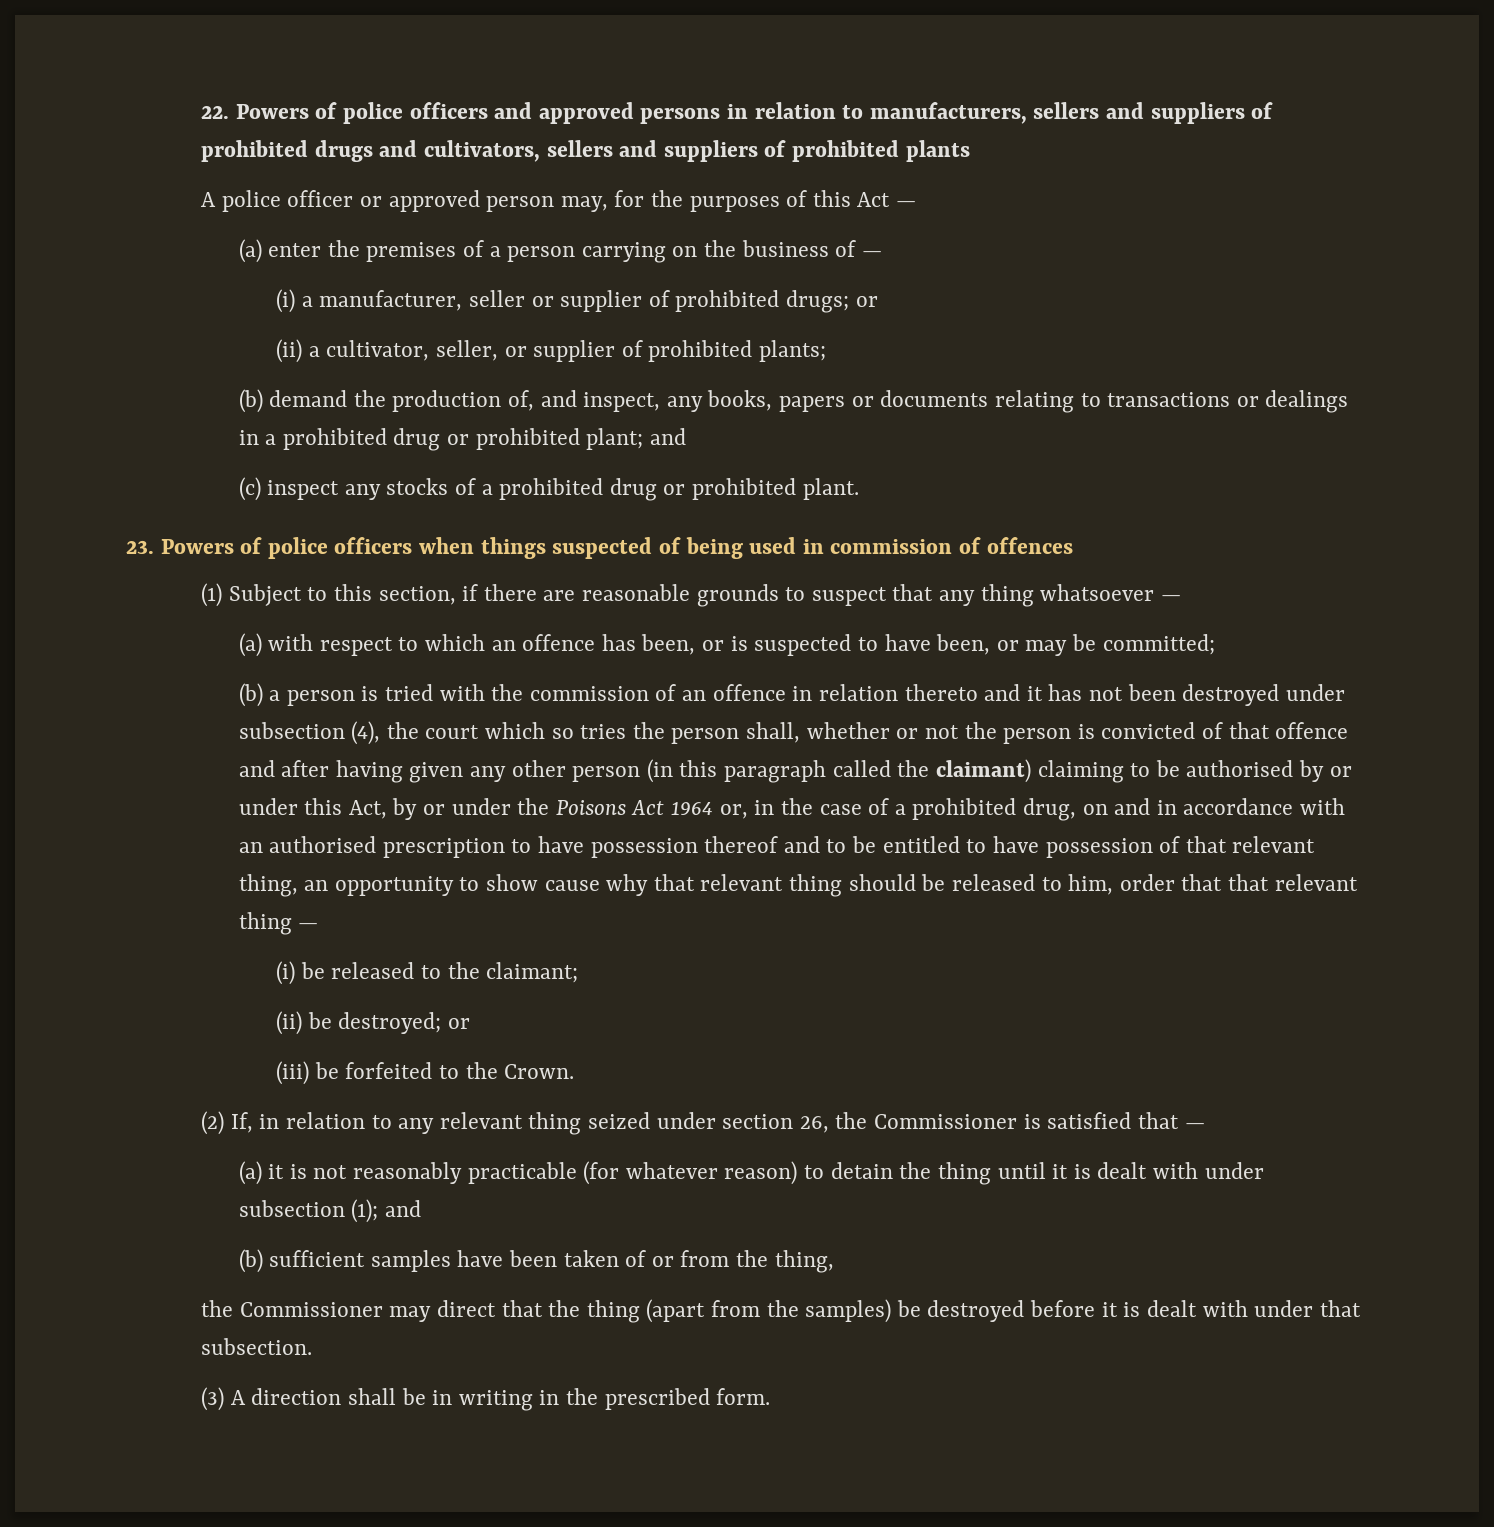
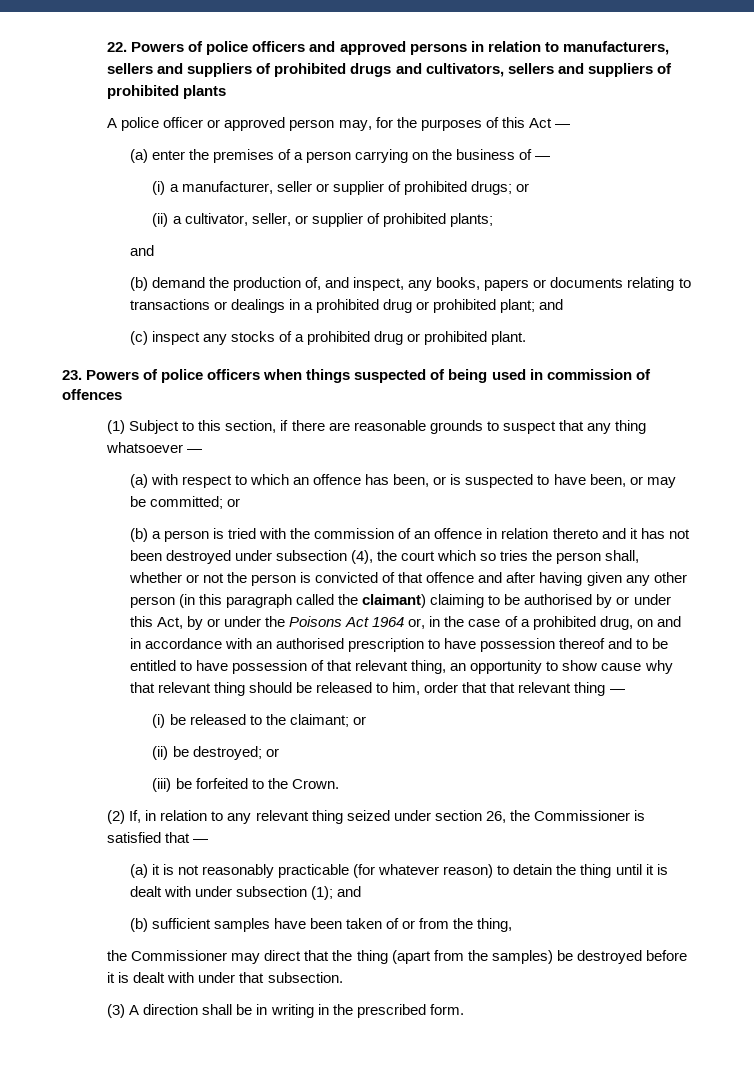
  (ii) a cultivator, seller, or supplier of prohibited plants;
+ and
- (a) with respect to which an offence has been, or is suspected to have been, or may be committed;
+ (a) with respect to which an offence has been, or is suspected to have been, or may be committed; or
- (i) be released to the claimant;
+ (i) be released to the claimant; or

